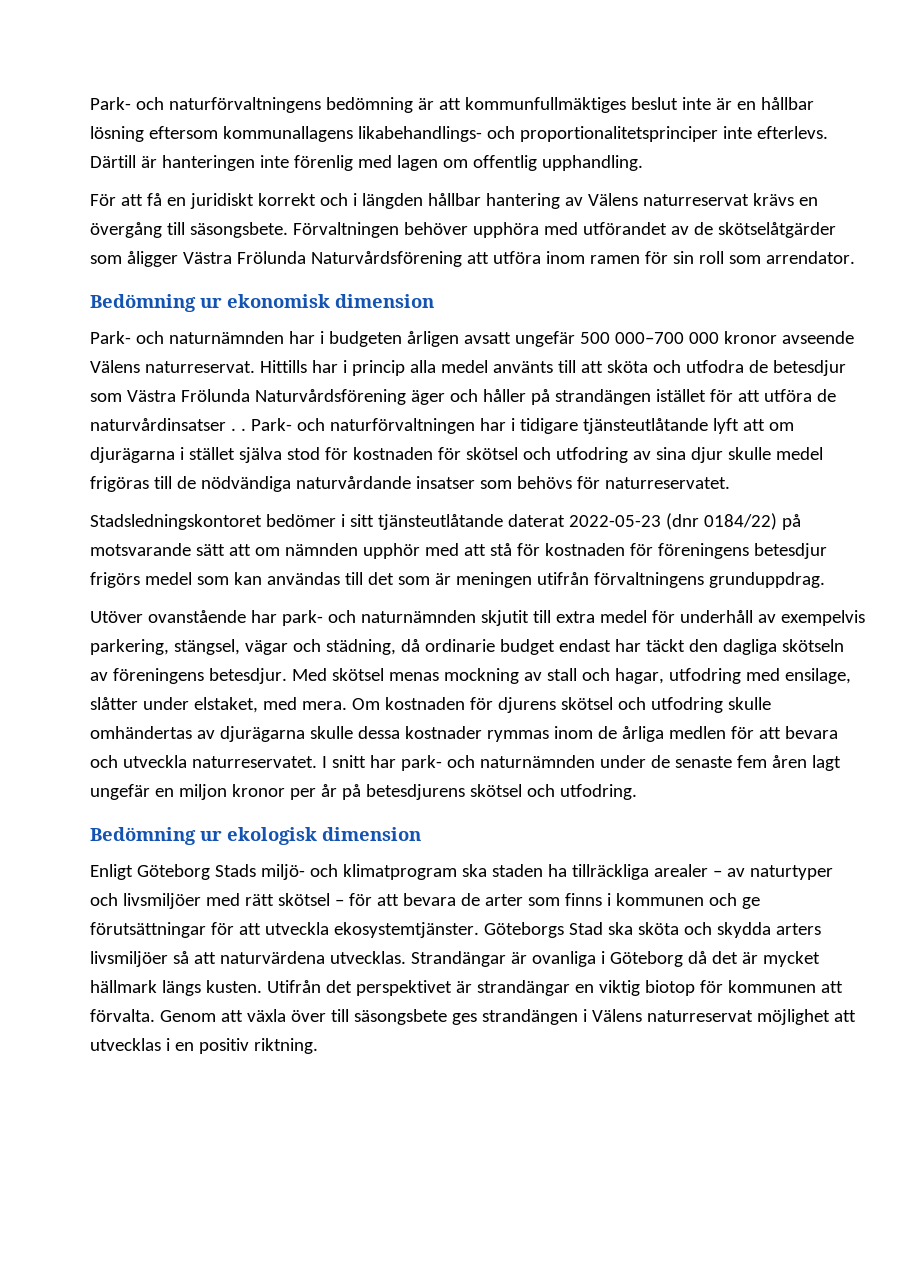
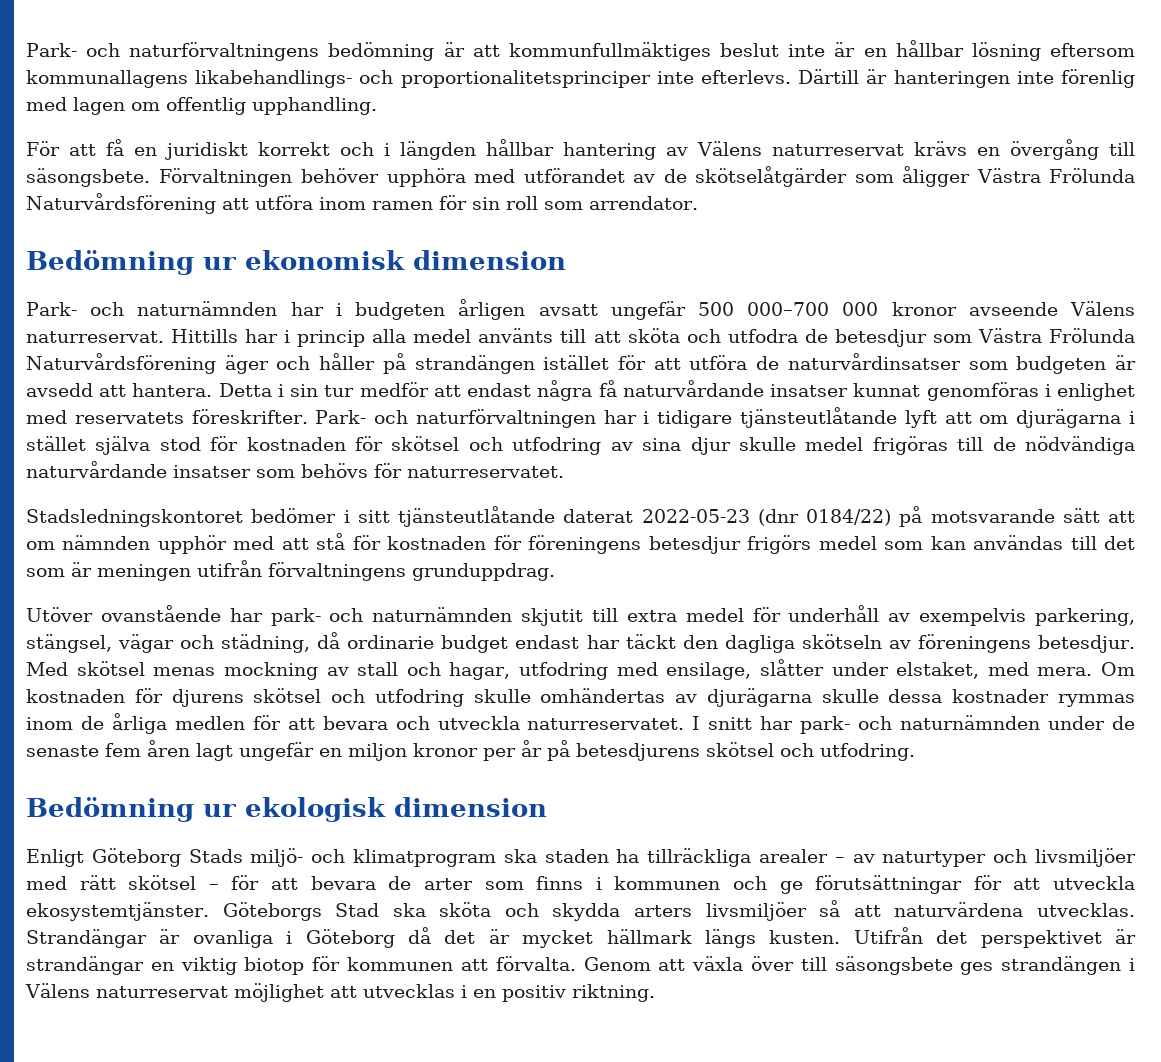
- Hittills har i princip alla medel använts till att sköta och utfodra de betesdjur som Västra Frölunda Naturvårdsförening äger och håller på strandängen istället för att utföra de naturvårdinsatser . .
+ Hittills har i princip alla medel använts till att sköta och utfodra de betesdjur som Västra Frölunda Naturvårdsförening äger och håller på strandängen istället för att utföra de naturvårdinsatser som budgeten är avsedd att hantera. Detta i sin tur medför att endast några få naturvårdande insatser kunnat genomföras i enlighet med reservatets föreskrifter.

